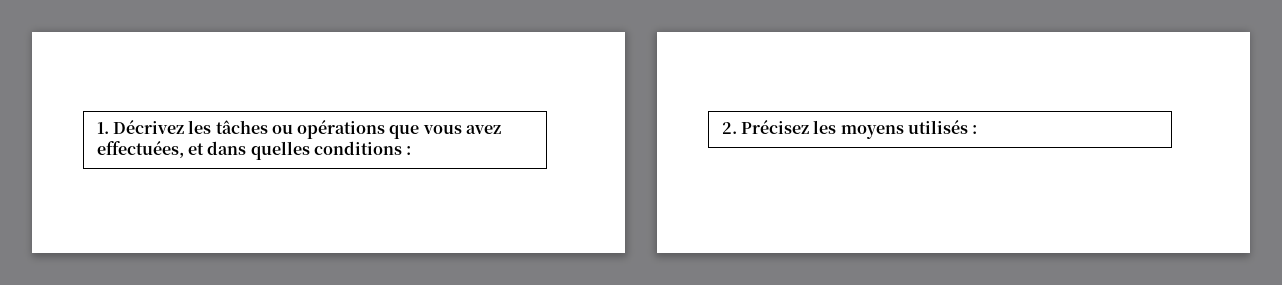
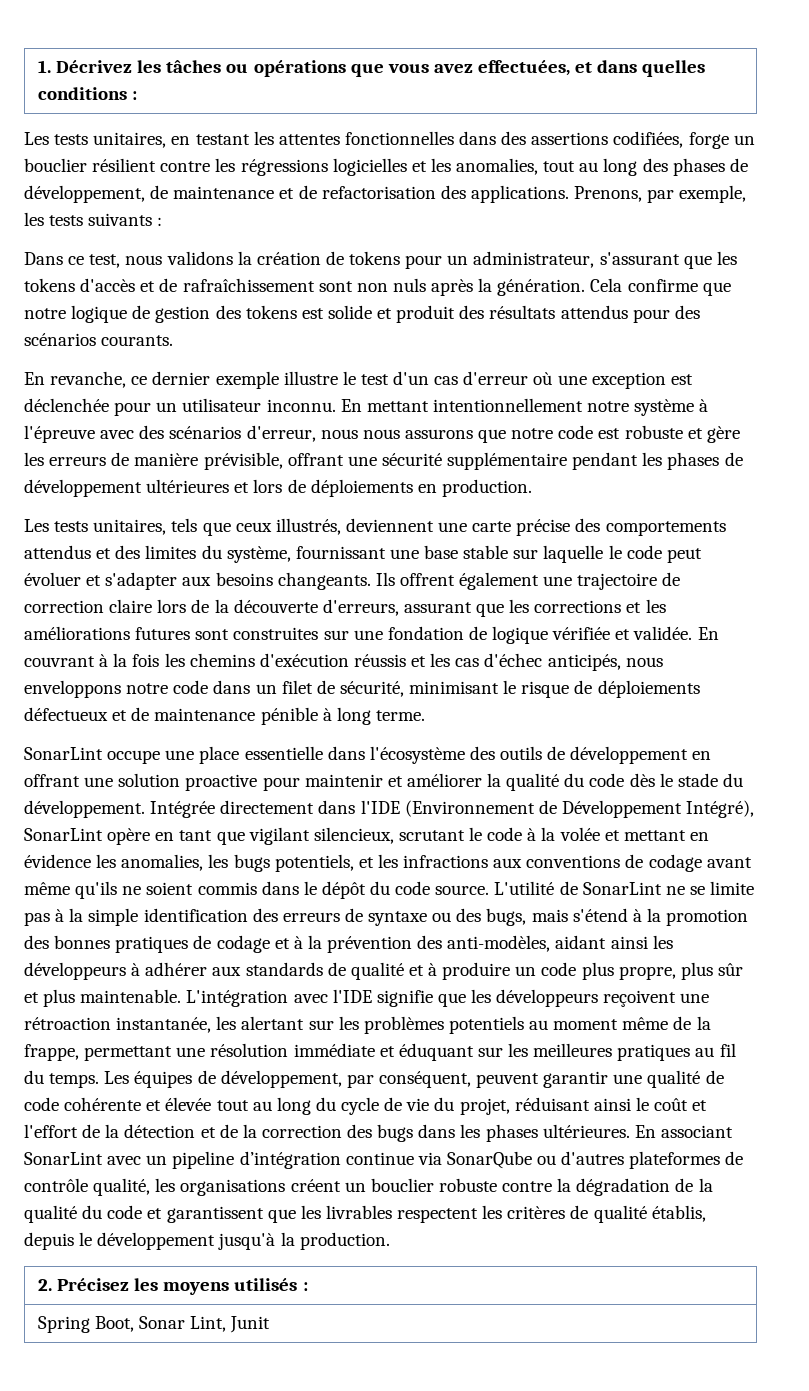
+ Les tests unitaires, en testant les attentes fonctionnelles dans des assertions codifiées, forge un bouclier résilient contre les régressions logicielles et les anomalies, tout au long des phases de développement, de maintenance et de refactorisation des applications. Prenons, par exemple, les tests suivants :
+ Dans ce test, nous validons la création de tokens pour un administrateur, s'assurant que les tokens d'accès et de rafraîchissement sont non nuls après la génération. Cela confirme que notre logique de gestion des tokens est solide et produit des résultats attendus pour des scénarios courants.
+ En revanche, ce dernier exemple illustre le test d'un cas d'erreur où une exception est déclenchée pour un utilisateur inconnu. En mettant intentionnellement notre système à l'épreuve avec des scénarios d'erreur, nous nous assurons que notre code est robuste et gère les erreurs de manière prévisible, offrant une sécurité supplémentaire pendant les phases de développement ultérieures et lors de déploiements en production.
+ Les tests unitaires, tels que ceux illustrés, deviennent une carte précise des comportements attendus et des limites du système, fournissant une base stable sur laquelle le code peut évoluer et s'adapter aux besoins changeants. Ils offrent également une trajectoire de correction claire lors de la découverte d'erreurs, assurant que les corrections et les améliorations futures sont construites sur une fondation de logique vérifiée et validée. En couvrant à la fois les chemins d'exécution réussis et les cas d'échec anticipés, nous enveloppons notre code dans un filet de sécurité, minimisant le risque de déploiements défectueux et de maintenance pénible à long terme.
+ SonarLint occupe une place essentielle dans l'écosystème des outils de développement en offrant une solution proactive pour maintenir et améliorer la qualité du code dès le stade du développement. Intégrée directement dans l'IDE (Environnement de Développement Intégré), SonarLint opère en tant que vigilant silencieux, scrutant le code à la volée et mettant en évidence les anomalies, les bugs potentiels, et les infractions aux conventions de codage avant même qu'ils ne soient commis dans le dépôt du code source. L'utilité de SonarLint ne se limite pas à la simple identification des erreurs de syntaxe ou des bugs, mais s'étend à la promotion des bonnes pratiques de codage et à la prévention des anti-modèles, aidant ainsi les développeurs à adhérer aux standards de qualité et à produire un code plus propre, plus sûr et plus maintenable. L'intégration avec l'IDE signifie que les développeurs reçoivent une rétroaction instantanée, les alertant sur les problèmes potentiels au moment même de la frappe, permettant une résolution immédiate et éduquant sur les meilleures pratiques au fil du temps. Les équipes de développement, par conséquent, peuvent garantir une qualité de code cohérente et élevée tout au long du cycle de vie du projet, réduisant ainsi le coût et l'effort de la détection et de la correction des bugs dans les phases ultérieures. En associant SonarLint avec un pipeline d’intégration continue via SonarQube ou d'autres plateformes de contrôle qualité, les organisations créent un bouclier robuste contre la dégradation de la qualité du code et garantissent que les livrables respectent les critères de qualité établis, depuis le développement jusqu'à la production.
+ Spring Boot, Sonar Lint, Junit

